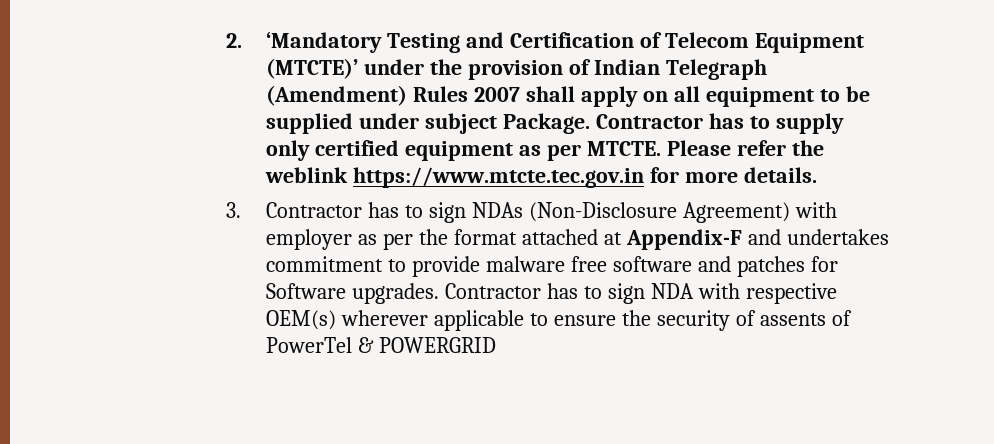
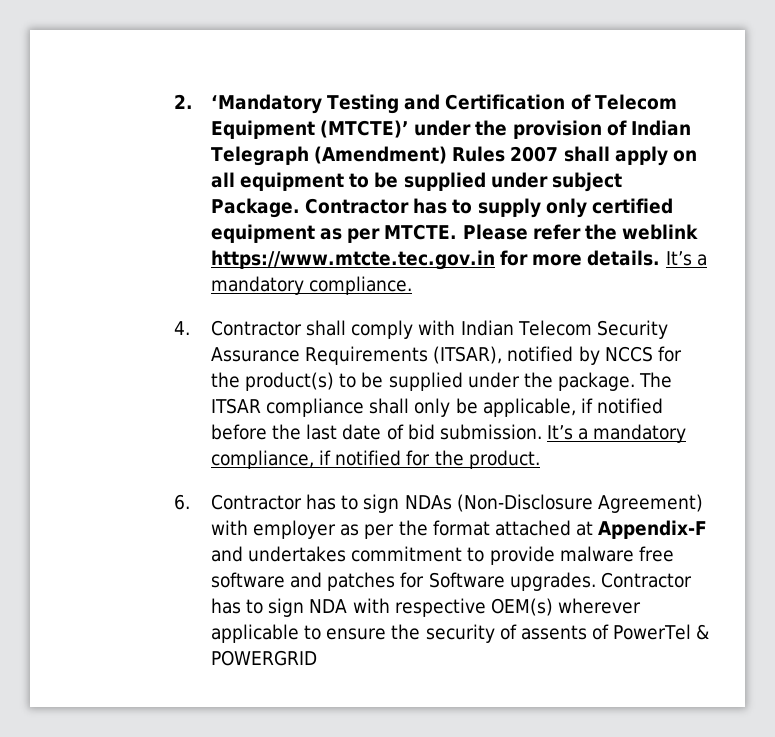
- Please refer the weblink https://www.mtcte.tec.gov.in for more details.
- 3. Contractor has to sign NDAs (Non-Disclosure Agreement) with employer as per the format attached at Appendix-F and undertakes commitment to provide malware free software and patches for Software upgrades.
+ Please refer the weblink https://www.mtcte.tec.gov.in for more details. It’s a mandatory compliance.
+ 4. Contractor shall comply with Indian Telecom Security Assurance Requirements (ITSAR), notified by NCCS for the product(s) to be supplied under the package. The ITSAR compliance shall only be applicable, if notified before the last date of bid submission. It’s a mandatory compliance, if notified for the product.
+ 6. Contractor has to sign NDAs (Non-Disclosure Agreement) with employer as per the format attached at Appendix-F and undertakes commitment to provide malware free software and patches for Software upgrades.

